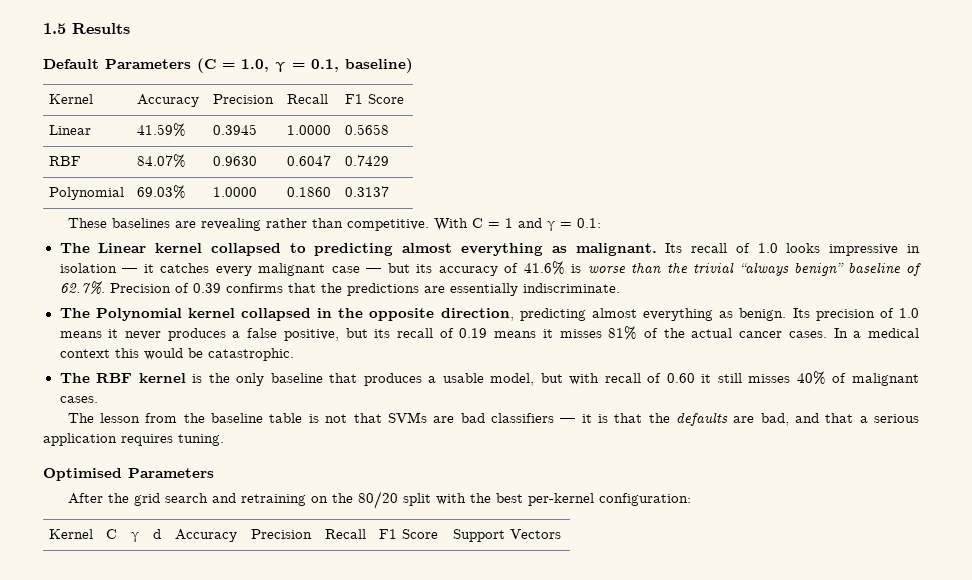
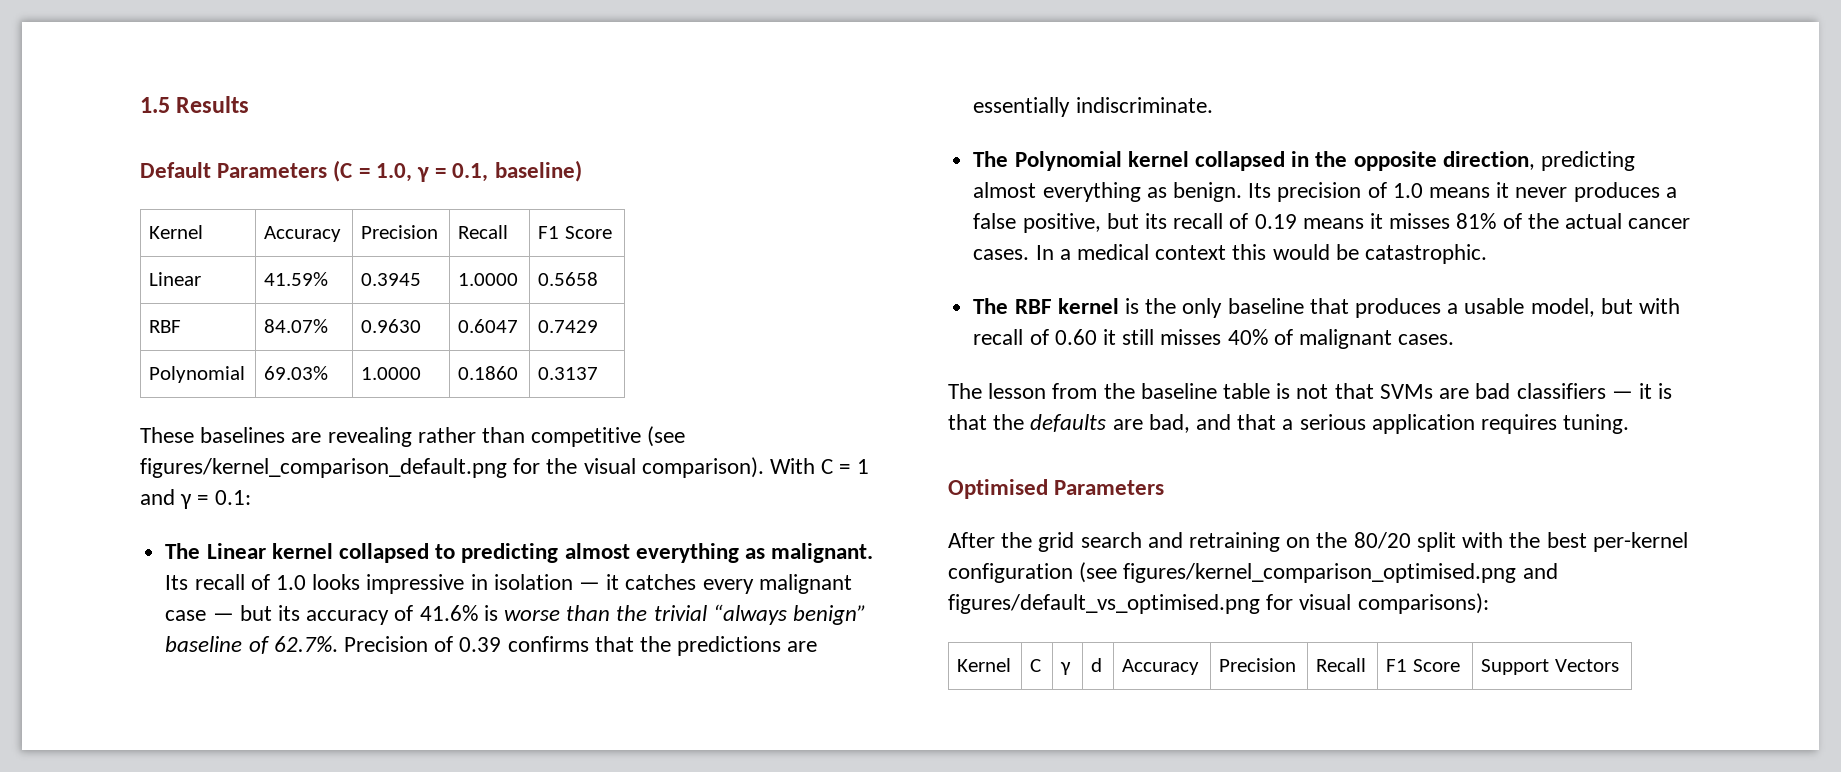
- These baselines are revealing rather than competitive.
+ These baselines are revealing rather than competitive (see figures/kernel_comparison_default.png for the visual comparison).
- After the grid search and retraining on the 80/20 split with the best per-kernel configuration:
+ After the grid search and retraining on the 80/20 split with the best per-kernel configuration (see figures/kernel_comparison_optimised.png and figures/default_vs_optimised.png for visual comparisons):

